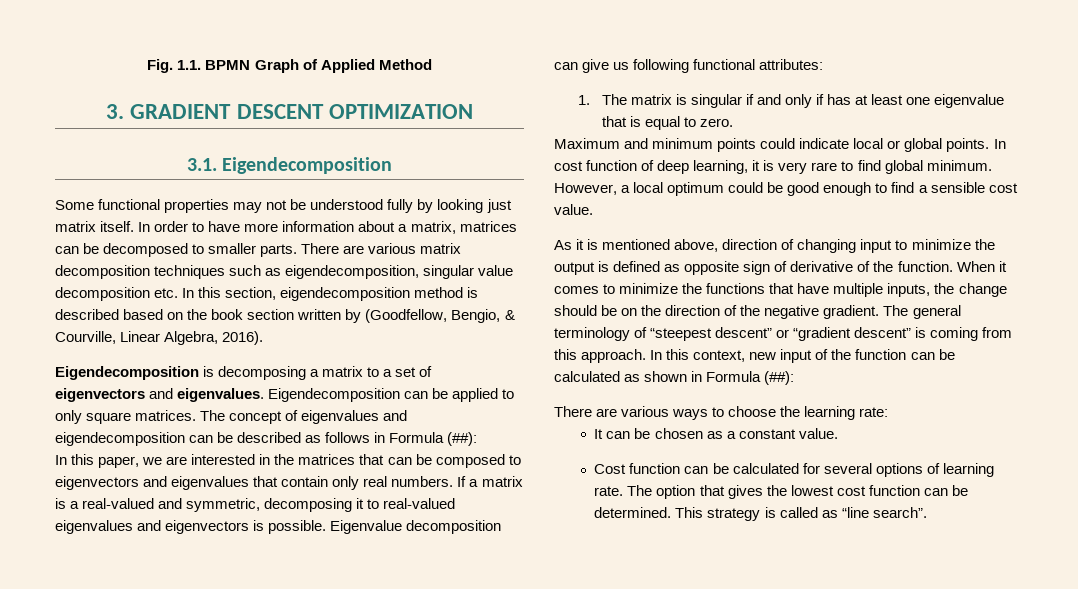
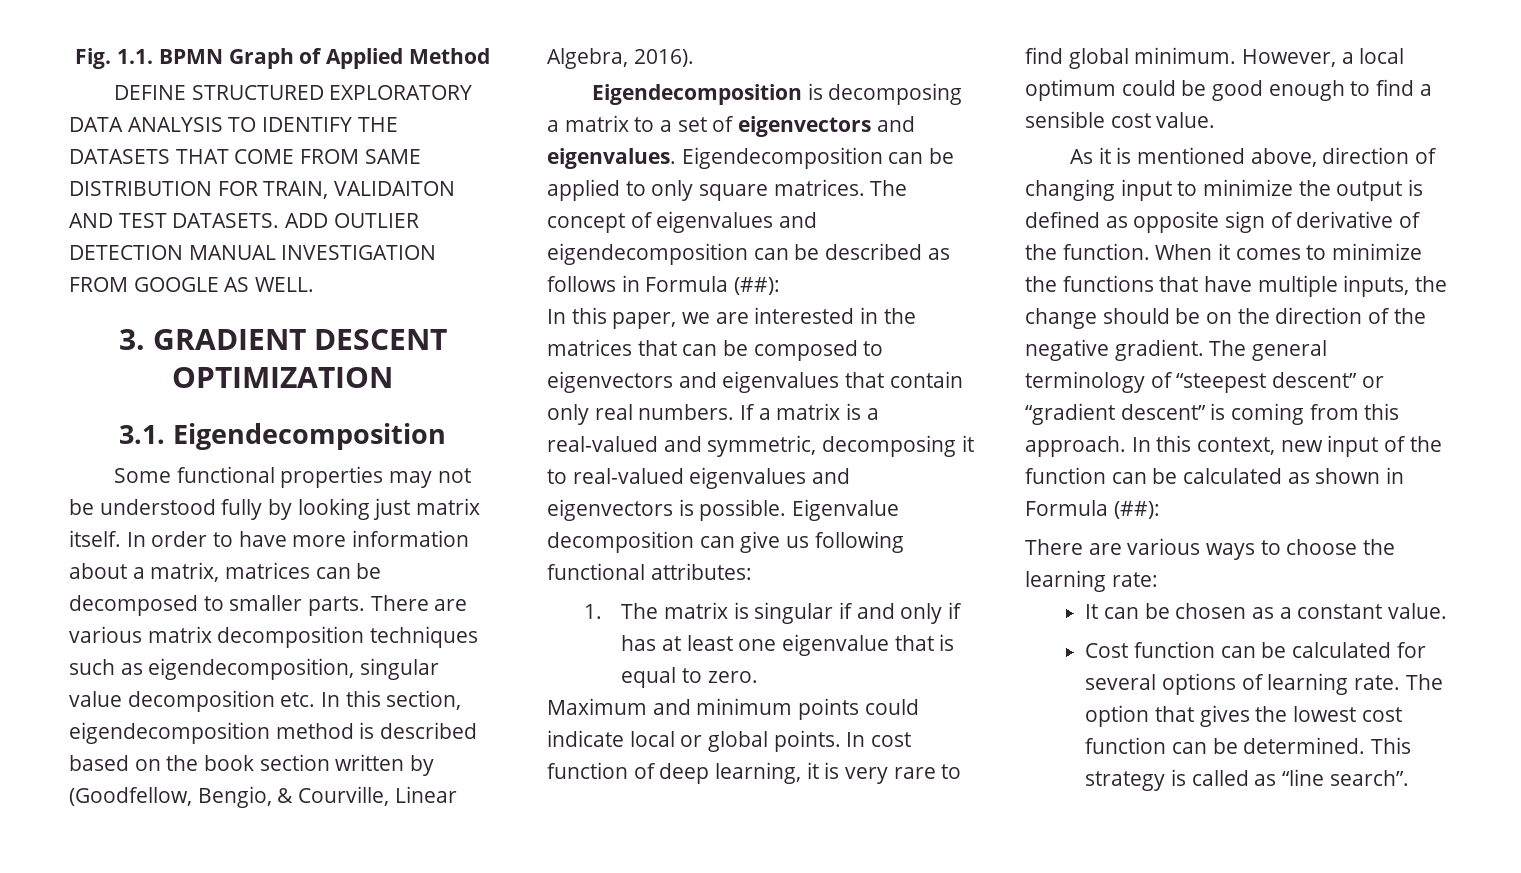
+ DEFINE STRUCTURED EXPLORATORY DATA ANALYSIS TO IDENTIFY THE DATASETS THAT COME FROM SAME DISTRIBUTION FOR TRAIN, VALIDAITON AND TEST DATASETS. ADD OUTLIER DETECTION MANUAL INVESTIGATION FROM GOOGLE AS WELL.

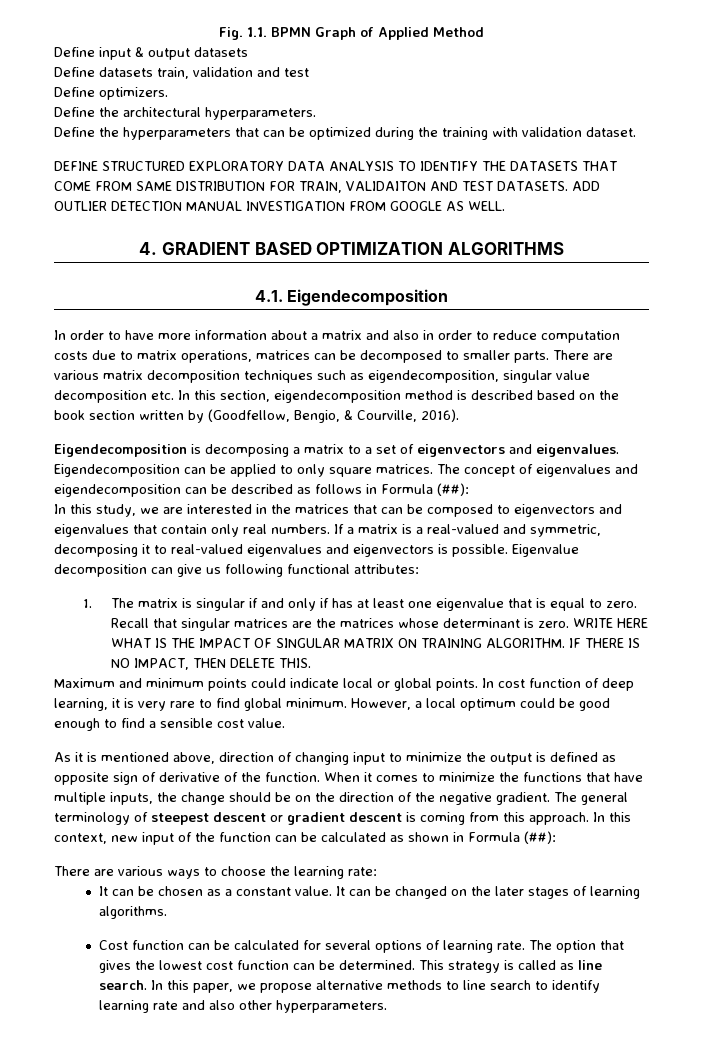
+ Define input & output datasets
+ Define datasets train, validation and test
+ Define optimizers.
+ Define the architectural hyperparameters.
+ Define the hyperparameters that can be optimized during the training with validation dataset.
- 3. GRADIENT DESCENT OPTIMIZATION
- 3.1. Eigendecomposition
+ 4. GRADIENT BASED OPTIMIZATION ALGORITHMS
+ 4.1. Eigendecomposition
- Some functional properties may not be understood fully by looking just matrix itself. In order to have more information about a matrix, matrices can be decomposed to smaller parts.
+ In order to have more information about a matrix and also in order to reduce computation costs due to matrix operations, matrices can be decomposed to smaller parts.
- There are various matrix decomposition techniques such as eigendecomposition, singular value decomposition etc. In this section, eigendecomposition method is described based on the book section written by (Goodfellow, Bengio, & Courville, Linear Algebra, 2016).
+ There are various matrix decomposition techniques such as eigendecomposition, singular value decomposition etc. In this section, eigendecomposition method is described based on the book section written by (Goodfellow, Bengio, & Courville, 2016).
- In this paper, we are interested in the matrices that can be composed to eigenvectors and eigenvalues that contain only real numbers.
+ In this study, we are interested in the matrices that can be composed to eigenvectors and eigenvalues that contain only real numbers.
+ Recall that singular matrices are the matrices whose determinant is zero. WRITE HERE WHAT IS THE IMPACT OF SINGULAR MATRIX ON TRAINING ALGORITHM. IF THERE IS NO IMPACT, THEN DELETE THIS.
- The general terminology of “steepest descent” or “gradient descent” is coming from this approach.
+ The general terminology of steepest descent or gradient descent is coming from this approach.
+ It can be changed on the later stages of learning algorithms.
- This strategy is called as “line search”.
+ This strategy is called as line search. In this paper, we propose alternative methods to line search to identify learning rate and also other hyperparameters.

